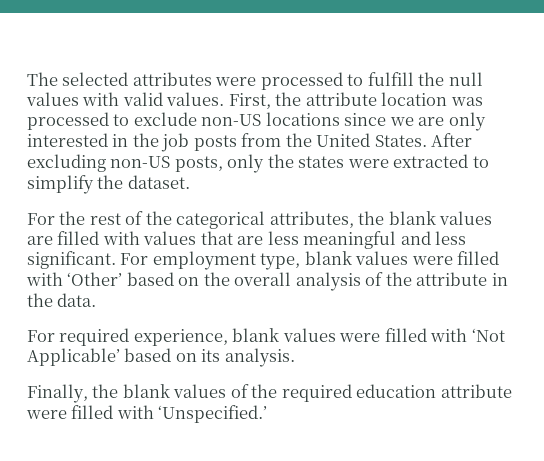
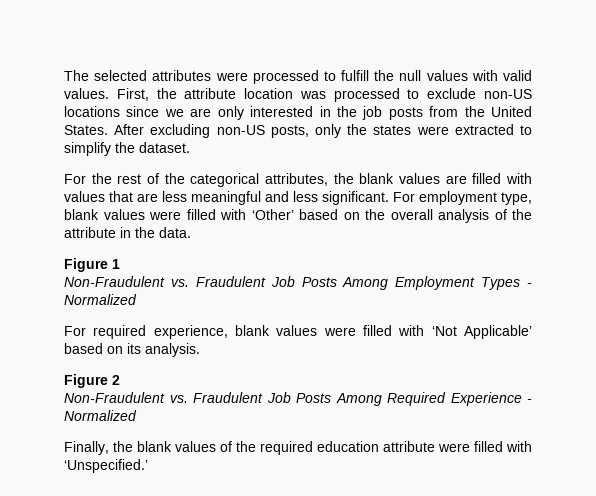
+ Figure 1
+ Non-Fraudulent vs. Fraudulent Job Posts Among Employment Types - Normalized
+ Figure 2
+ Non-Fraudulent vs. Fraudulent Job Posts Among Required Experience - Normalized

